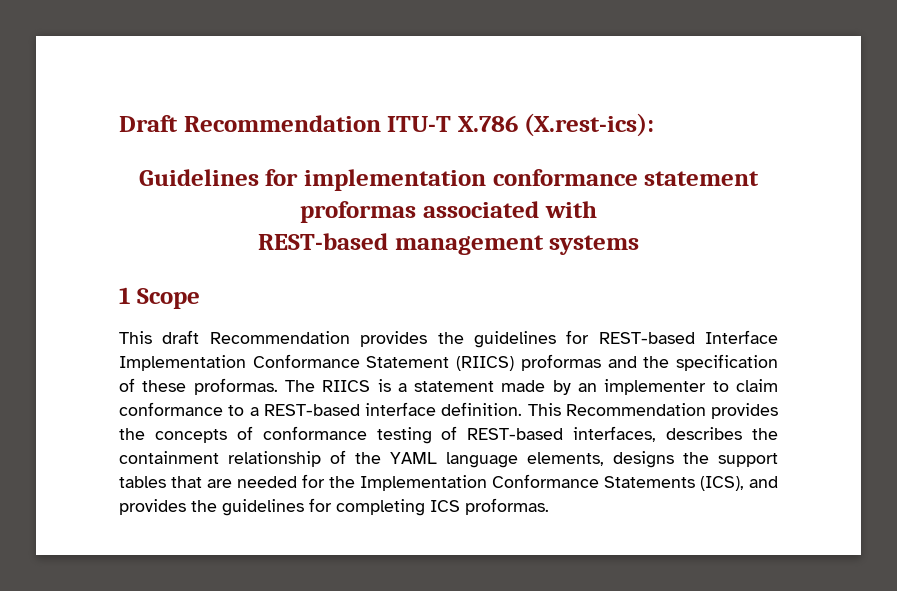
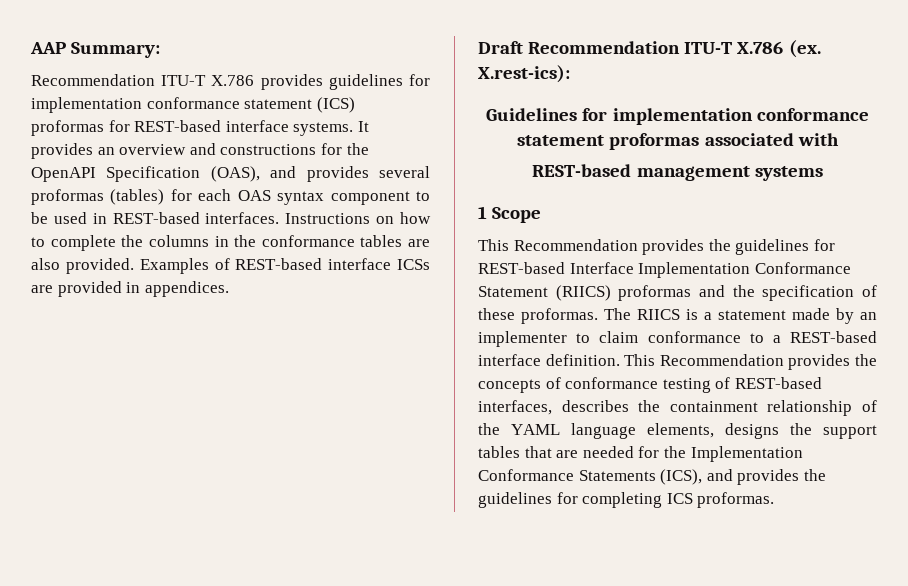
+ AAP Summary:
+ Recommendation ITU-T X.786 provides guidelines for implementation conformance statement (ICS) proformas for REST-based interface systems. It provides an overview and constructions for the OpenAPI Specification (OAS), and provides several proformas (tables) for each OAS syntax component to be used in REST-based interfaces. Instructions on how to complete the columns in the conformance tables are also provided. Examples of REST-based interface ICSs are provided in appendices.
- Draft Recommendation ITU-T X.786 (X.rest-ics):
+ Draft Recommendation ITU-T X.786 (ex. X.rest-ics):
- This draft Recommendation provides the guidelines for REST-based Interface Implementation Conformance Statement (RIICS) proformas and the specification of these proformas.
+ This Recommendation provides the guidelines for REST-based Interface Implementation Conformance Statement (RIICS) proformas and the specification of these proformas.

